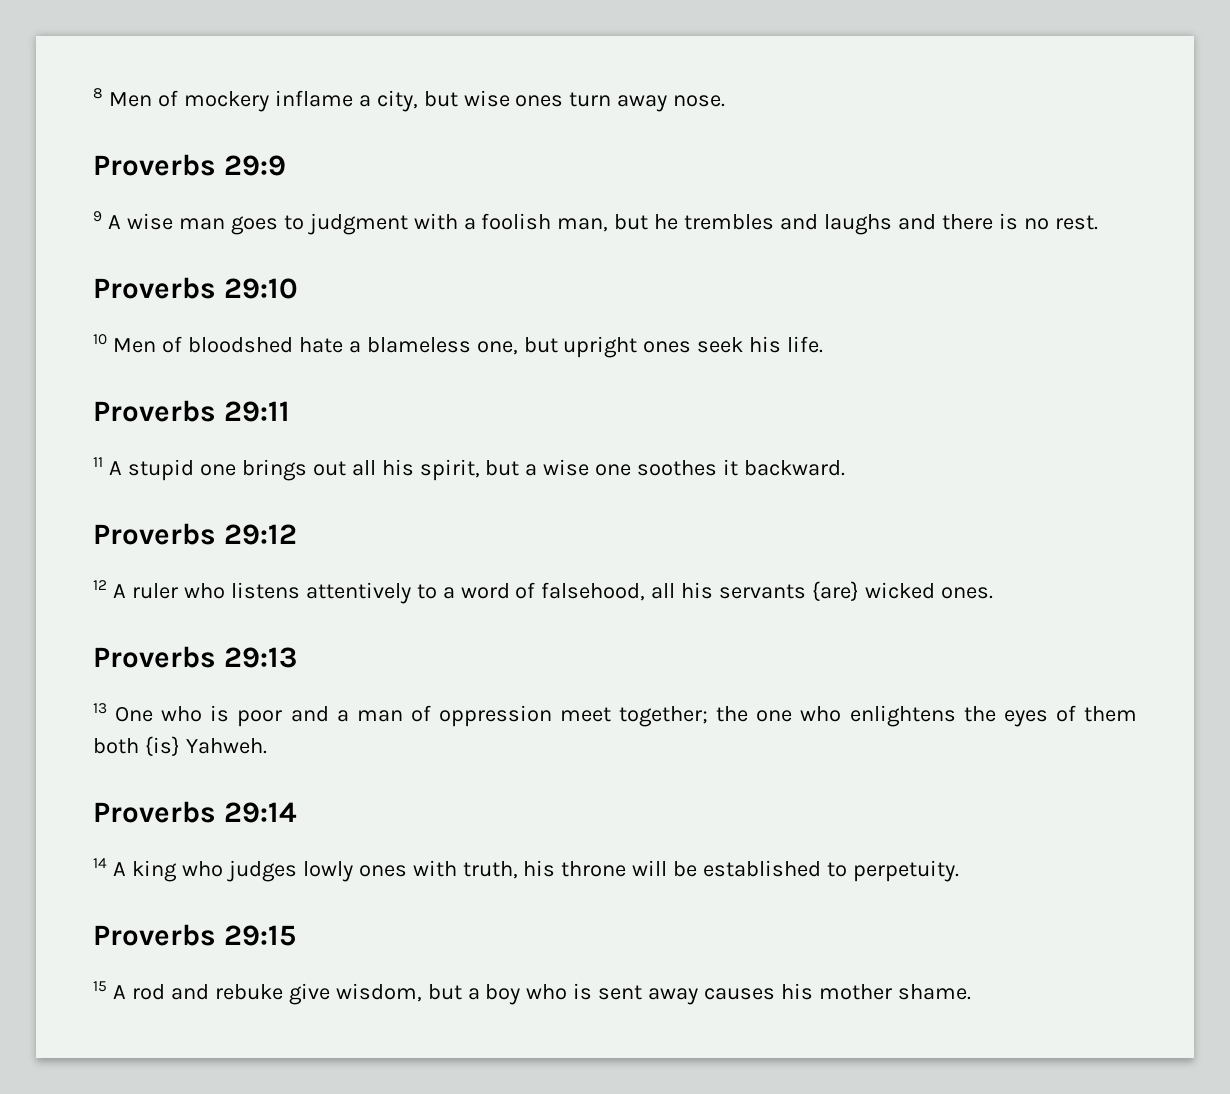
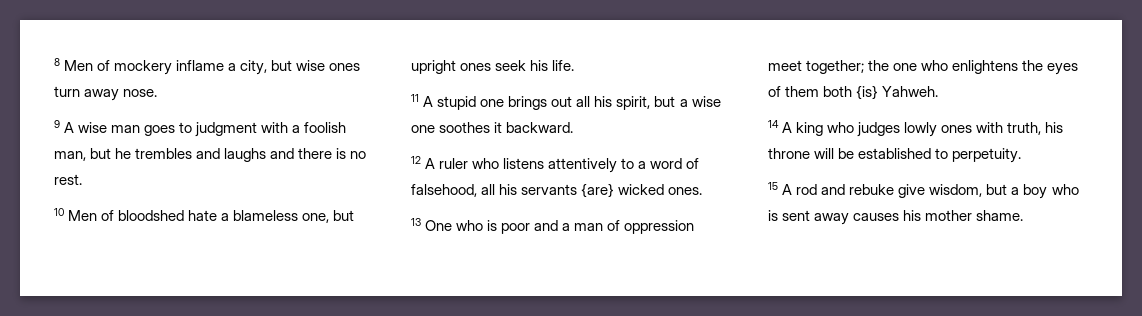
- Proverbs 29:9
- Proverbs 29:10
- Proverbs 29:11
- Proverbs 29:12
- Proverbs 29:13
- Proverbs 29:14
- Proverbs 29:15

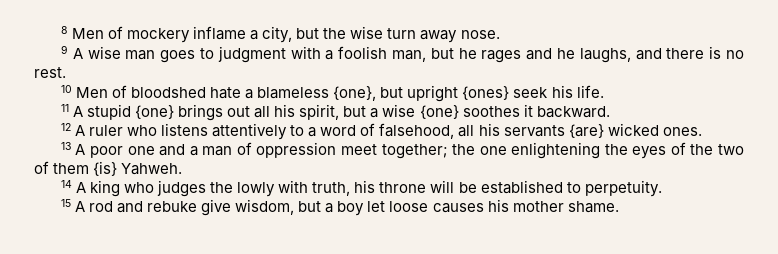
- 8 Men of mockery inflame a city, but wise ones turn away nose.
+ 8 Men of mockery inflame a city, but the wise turn away nose.
- 9 A wise man goes to judgment with a foolish man, but he trembles and laughs and there is no rest.
+ 9 A wise man goes to judgment with a foolish man, but he rages and he laughs, and there is no rest.
- 10 Men of bloodshed hate a blameless one, but upright ones seek his life.
+ 10 Men of bloodshed hate a blameless {one}, but upright {ones} seek his life.
- 11 A stupid one brings out all his spirit, but a wise one soothes it backward.
+ 11 A stupid {one} brings out all his spirit, but a wise {one} soothes it backward.
- 13 One who is poor and a man of oppression meet together; the one who enlightens the eyes of them both {is} Yahweh.
+ 13 A poor one and a man of oppression meet together; the one enlightening the eyes of the two of them {is} Yahweh.
- 14 A king who judges lowly ones with truth, his throne will be established to perpetuity.
+ 14 A king who judges the lowly with truth, his throne will be established to perpetuity.
- 15 A rod and rebuke give wisdom, but a boy who is sent away causes his mother shame.
+ 15 A rod and rebuke give wisdom, but a boy let loose causes his mother shame.

